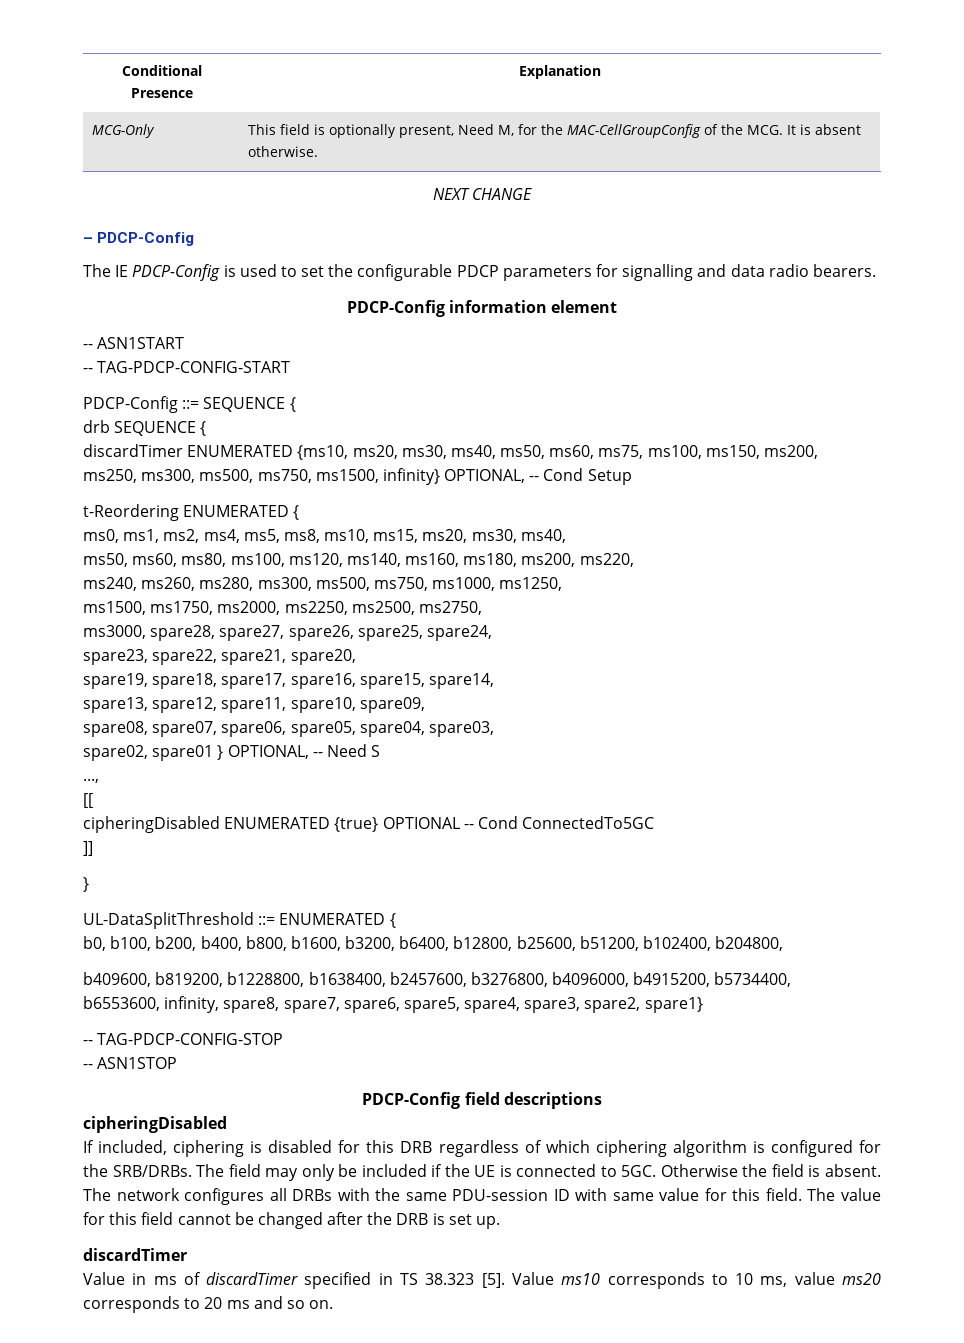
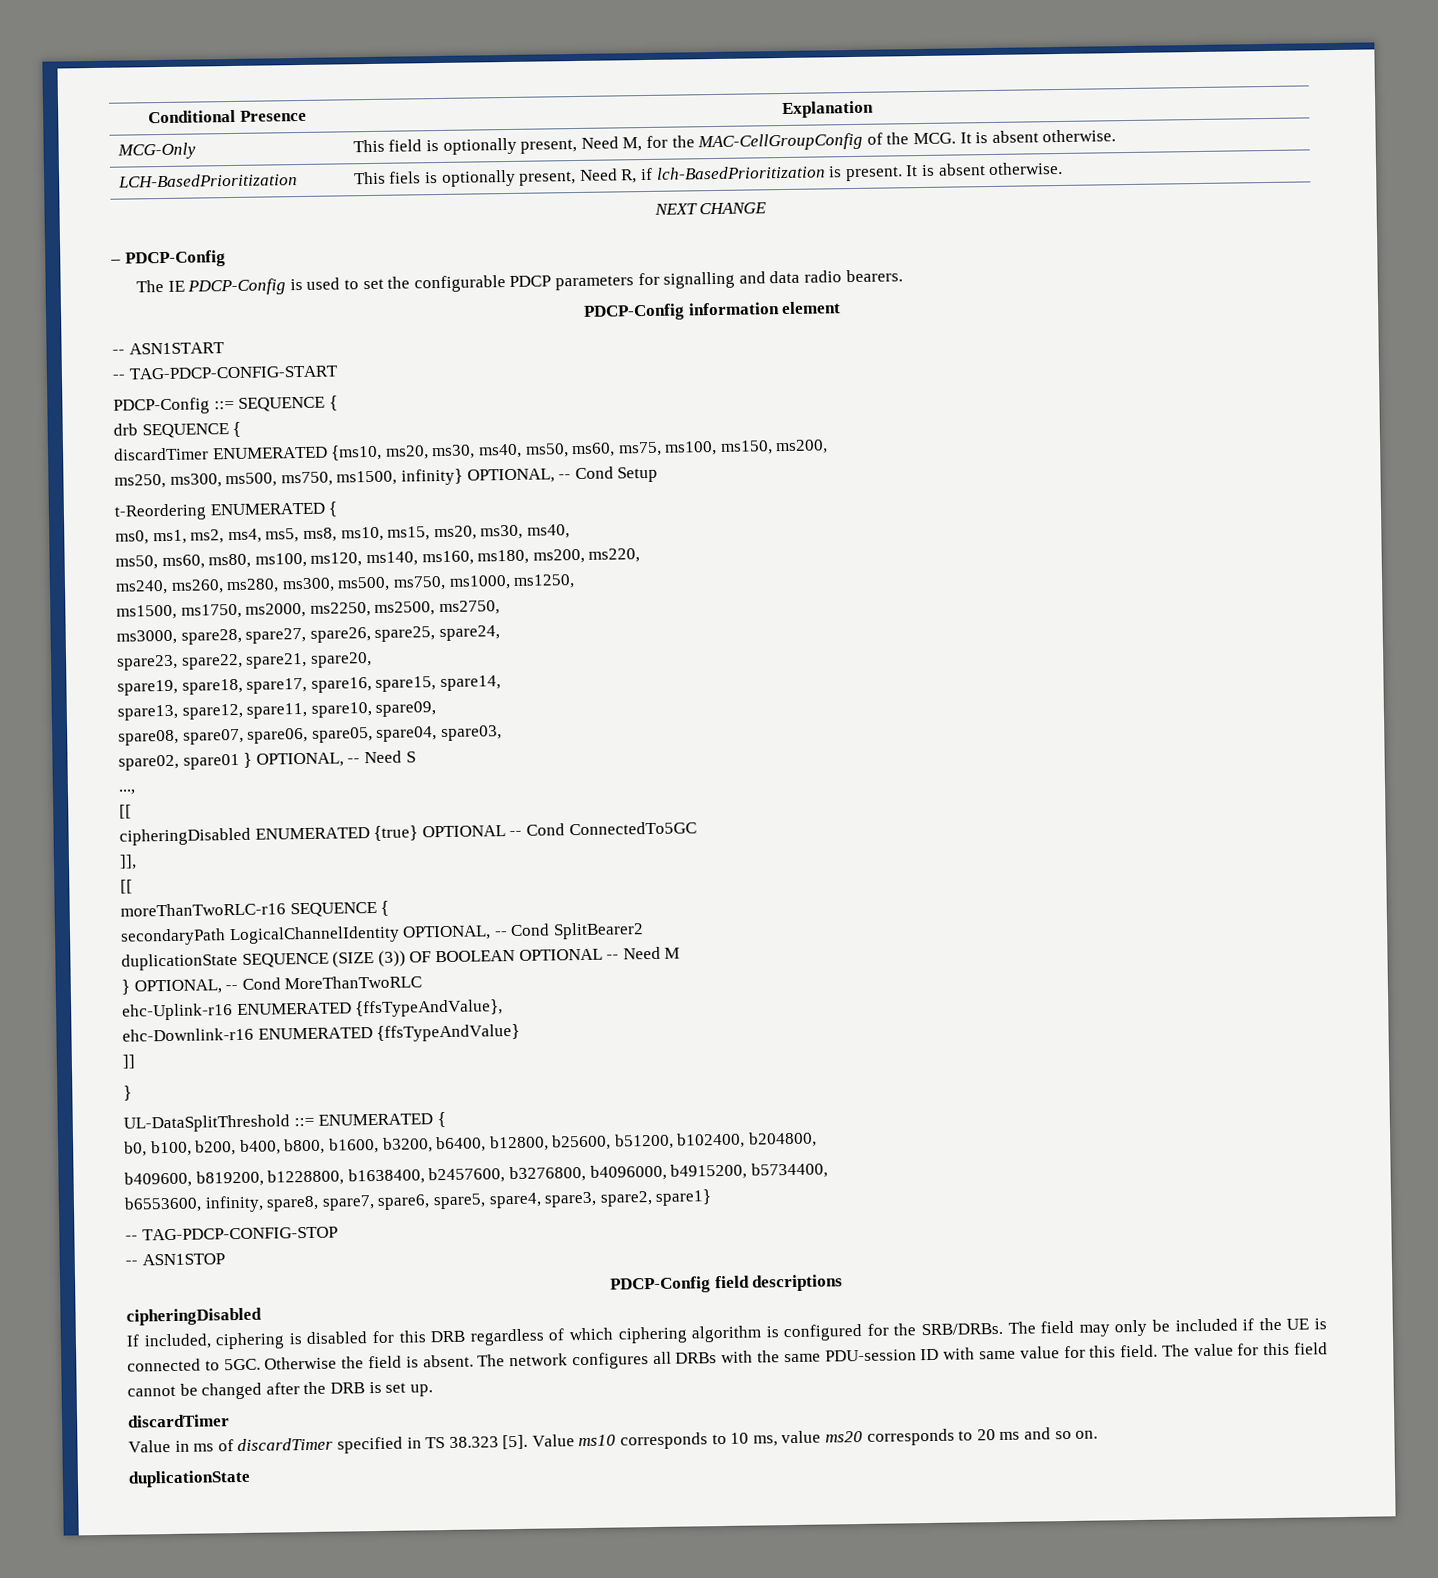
+ LCH-BasedPrioritization | This fiels is optionally present, Need R, if lch-BasedPrioritization is present. It is absent otherwise.
+ ]],
+ [[
+ moreThanTwoRLC-r16 SEQUENCE {
+ secondaryPath LogicalChannelIdentity OPTIONAL, -- Cond SplitBearer2
+ duplicationState SEQUENCE (SIZE (3)) OF BOOLEAN OPTIONAL -- Need M
+ } OPTIONAL, -- Cond MoreThanTwoRLC
+ ehc-Uplink-r16 ENUMERATED {ffsTypeAndValue},
+ ehc-Downlink-r16 ENUMERATED {ffsTypeAndValue}
  Value ms10 corresponds to 10 ms, value ms20 corresponds to 20 ms and so on.
+ duplicationState

